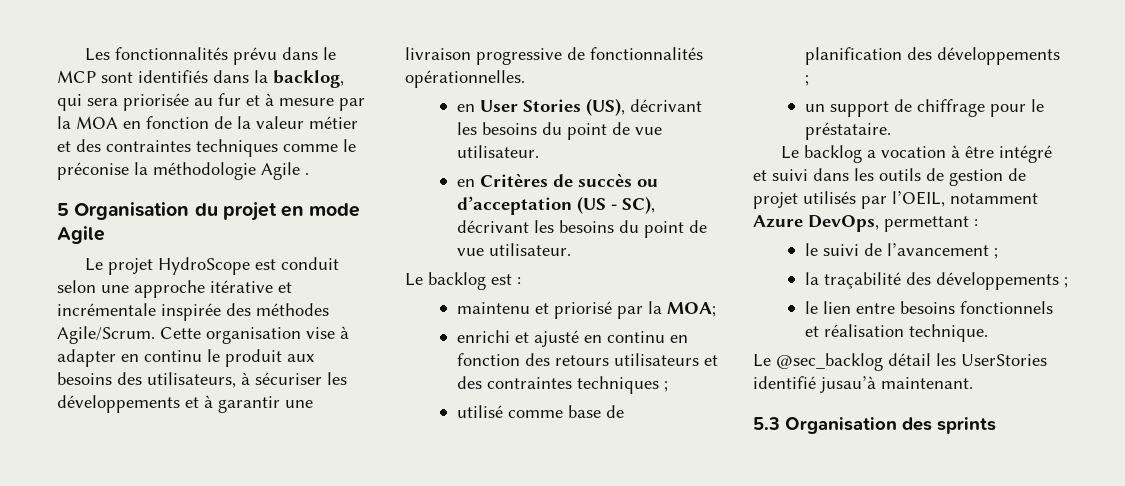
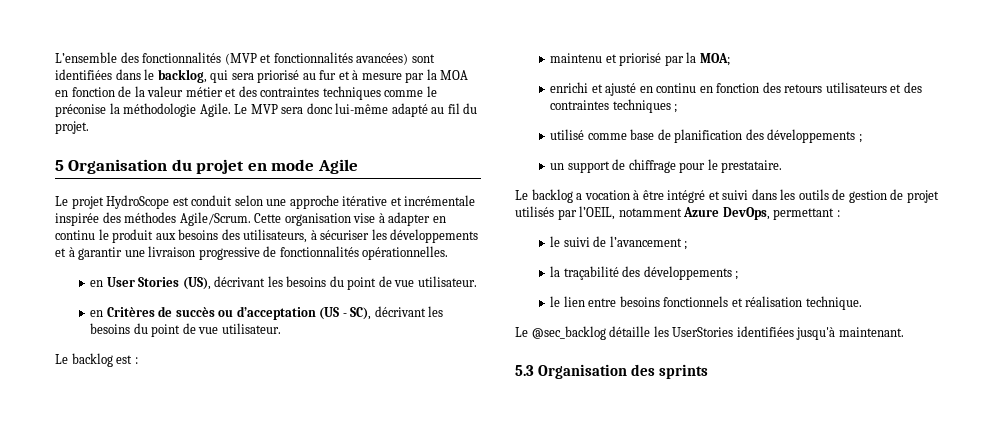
- Les fonctionnalités prévu dans le MCP sont identifiés dans la backlog, qui sera priorisée au fur et à mesure par la MOA en fonction de la valeur métier et des contraintes techniques comme le préconise la méthodologie Agile .
+ L’ensemble des fonctionnalités (MVP et fonctionnalités avancées) sont identifiées dans le backlog, qui sera priorisé au fur et à mesure par la MOA en fonction de la valeur métier et des contraintes techniques comme le préconise la méthodologie Agile. Le MVP sera donc lui-même adapté au fil du projet.
- un support de chiffrage pour le préstataire.
+ un support de chiffrage pour le prestataire.
- Le @sec_backlog détail les UserStories identifié jusau’à maintenant.
+ Le @sec_backlog détaille les UserStories identifiées jusqu'à maintenant.

